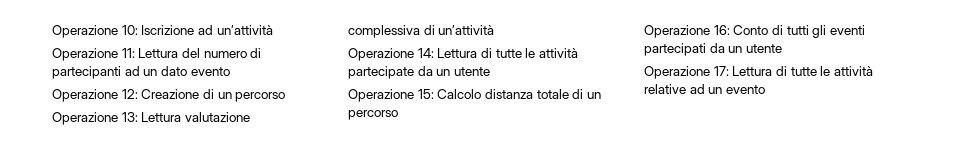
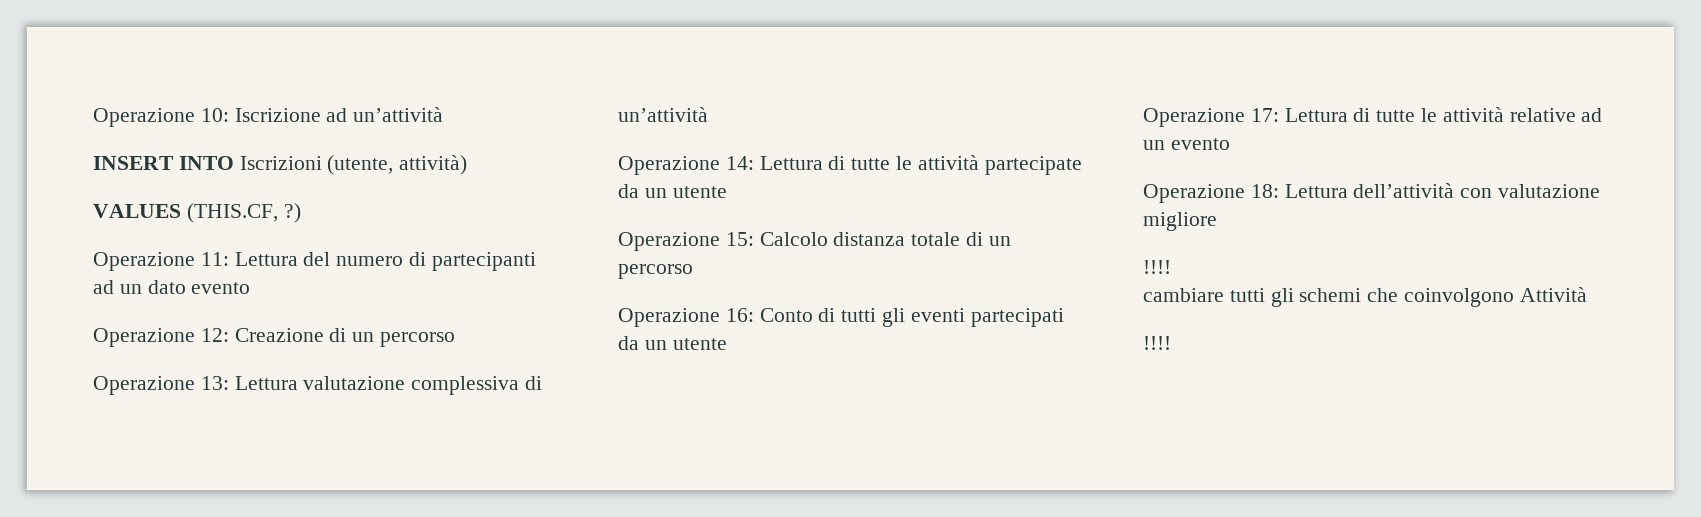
+ INSERT INTO Iscrizioni (utente, attività)
+ VALUES (THIS.CF, ?)
+ Operazione 18: Lettura dell’attività con valutazione migliore
+ !!!!
+ cambiare tutti gli schemi che coinvolgono Attività
+ !!!!

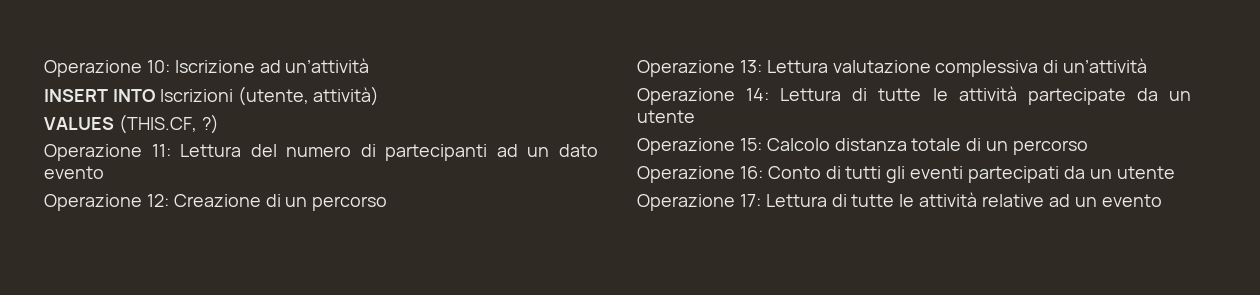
- Operazione 18: Lettura dell’attività con valutazione migliore
- !!!!
- cambiare tutti gli schemi che coinvolgono Attività
- !!!!

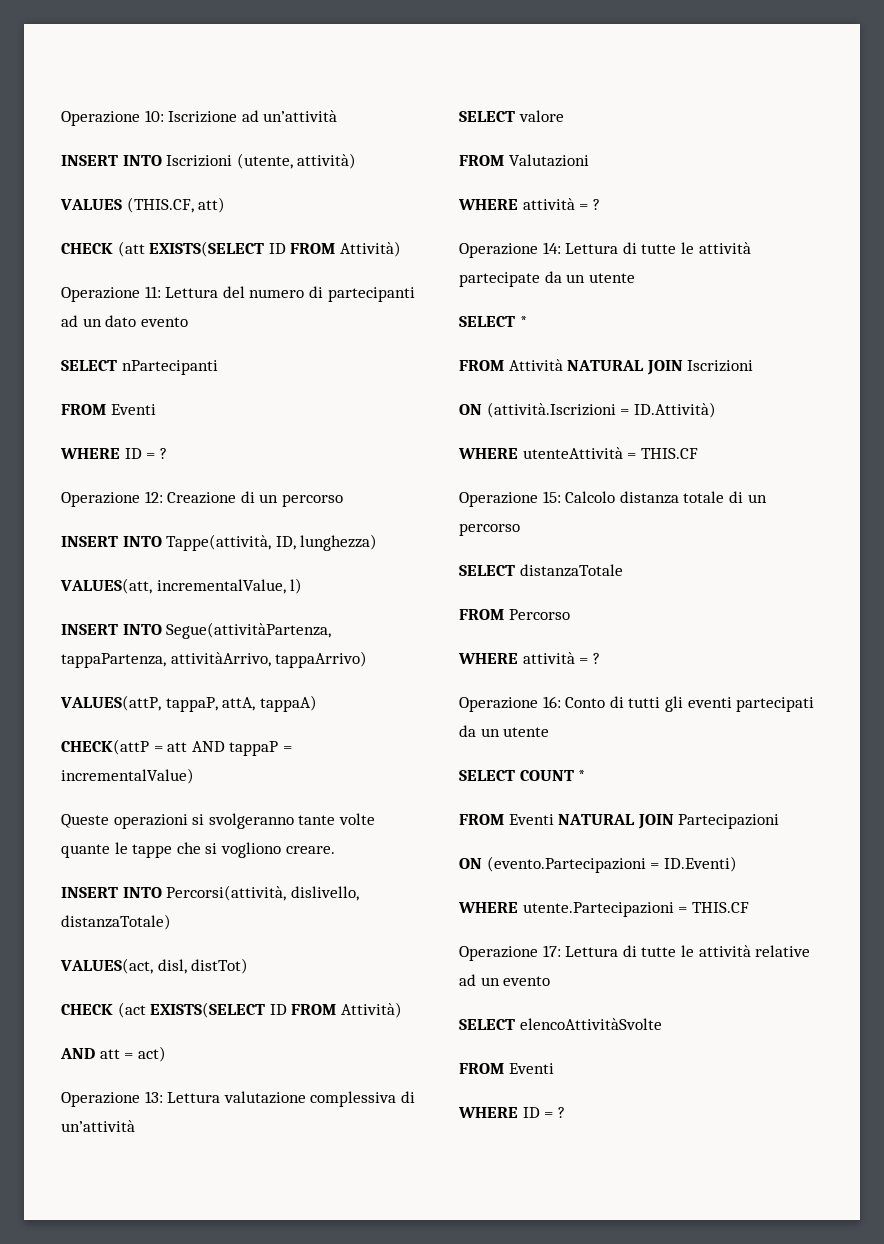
- VALUES (THIS.CF, ?)
+ VALUES (THIS.CF, att)
+ CHECK (att EXISTS(SELECT ID FROM Attività)
+ SELECT nPartecipanti
+ FROM Eventi
+ WHERE ID = ?
+ INSERT INTO Tappe(attività, ID, lunghezza)
+ VALUES(att, incrementalValue, l)
+ INSERT INTO Segue(attivitàPartenza, tappaPartenza, attivitàArrivo, tappaArrivo)
+ VALUES(attP, tappaP, attA, tappaA)
+ CHECK(attP = att AND tappaP = incrementalValue)
+ Queste operazioni si svolgeranno tante volte quante le tappe che si vogliono creare.
+ INSERT INTO Percorsi(attività, dislivello, distanzaTotale)
+ VALUES(act, disl, distTot)
+ CHECK (act EXISTS(SELECT ID FROM Attività)
+ AND att = act)
+ SELECT valore
+ FROM Valutazioni
+ WHERE attività = ?
+ SELECT *
+ FROM Attività NATURAL JOIN Iscrizioni
+ ON (attività.Iscrizioni = ID.Attività)
+ WHERE utenteAttività = THIS.CF
+ SELECT distanzaTotale
+ FROM Percorso
+ WHERE attività = ?
+ SELECT COUNT *
+ FROM Eventi NATURAL JOIN Partecipazioni
+ ON (evento.Partecipazioni = ID.Eventi)
+ WHERE utente.Partecipazioni = THIS.CF
+ SELECT elencoAttivitàSvolte
+ FROM Eventi
+ WHERE ID = ?

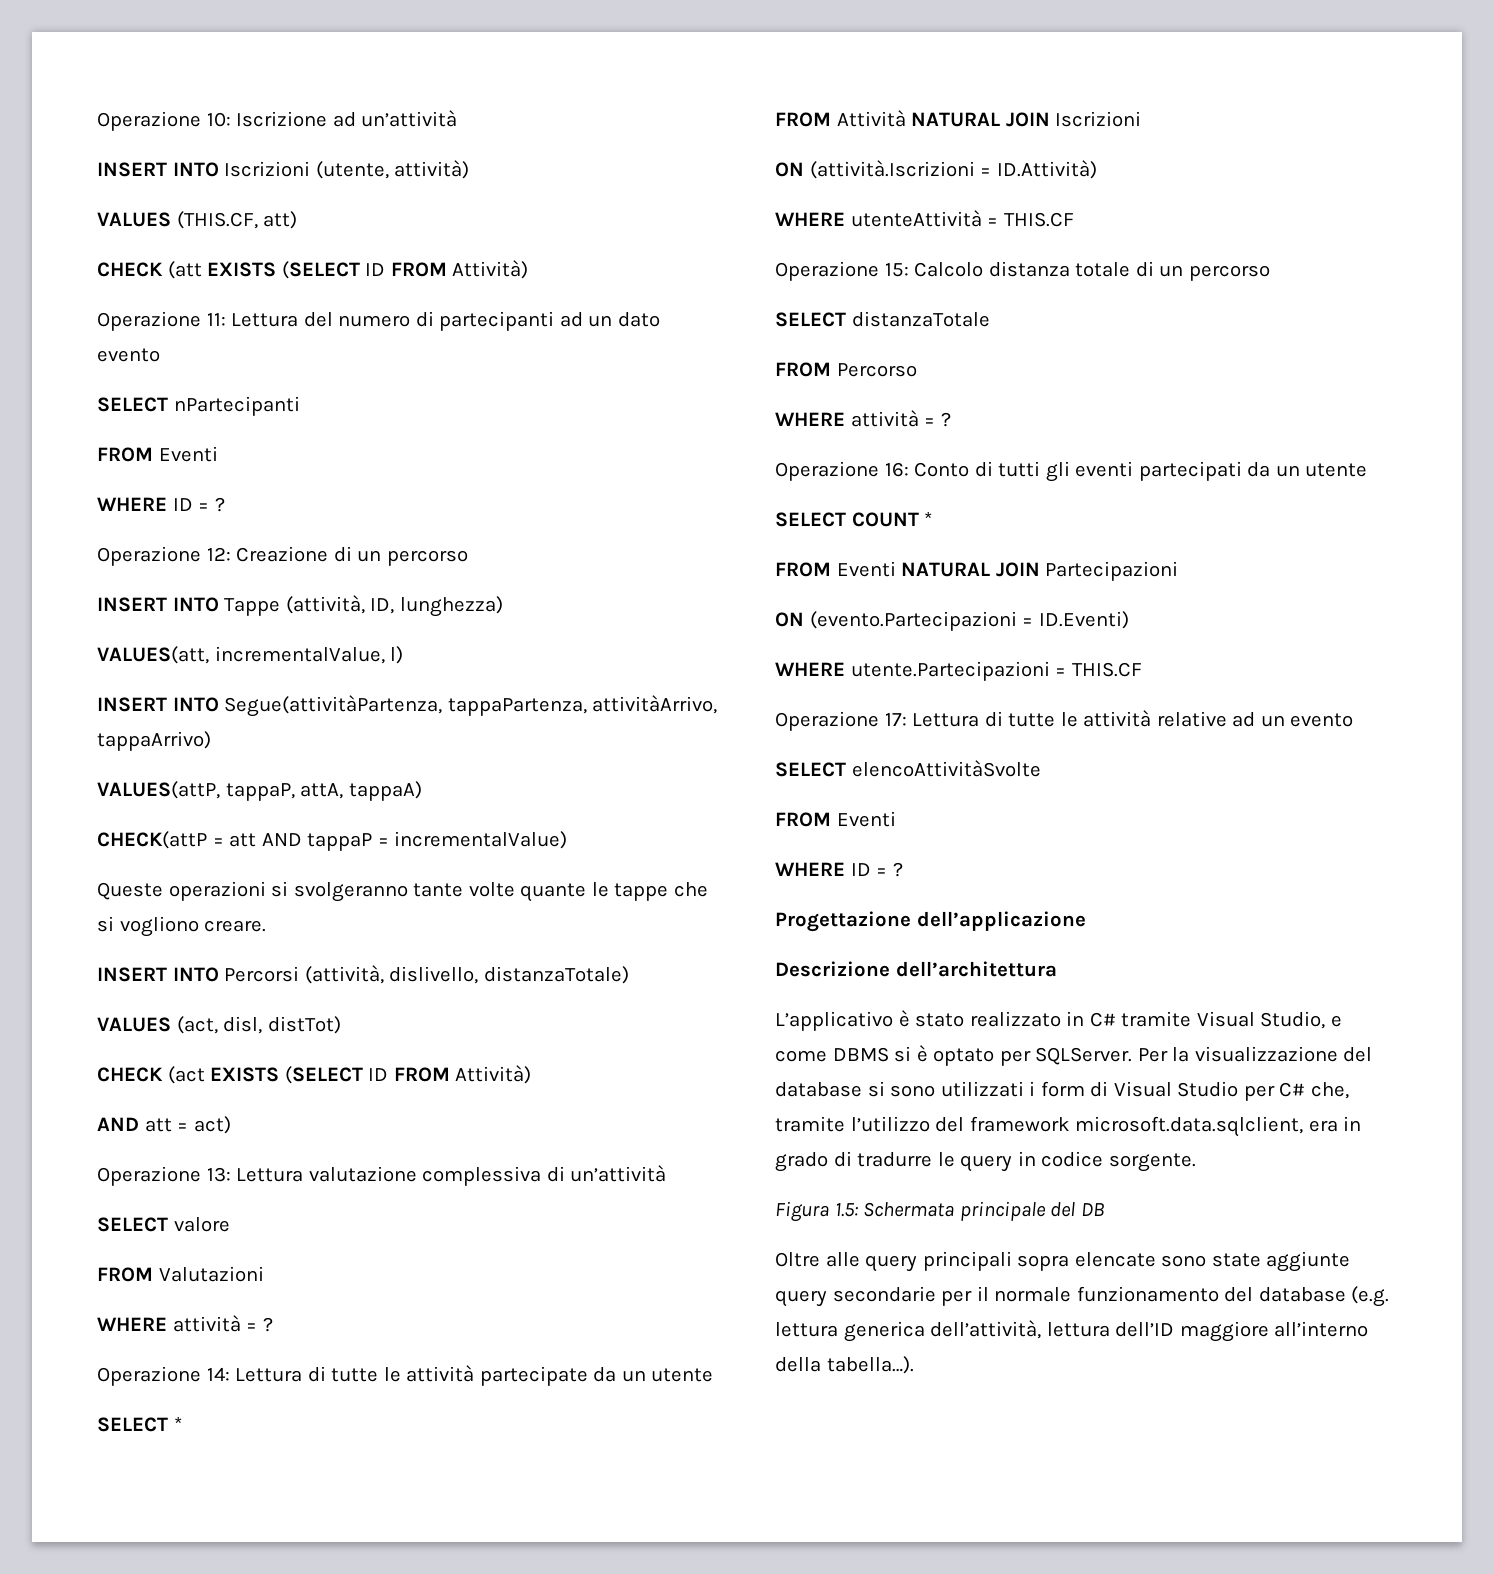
- CHECK (att EXISTS(SELECT ID FROM Attività)
+ CHECK (att EXISTS (SELECT ID FROM Attività)
- INSERT INTO Tappe(attività, ID, lunghezza)
+ INSERT INTO Tappe (attività, ID, lunghezza)
- INSERT INTO Percorsi(attività, dislivello, distanzaTotale)
+ INSERT INTO Percorsi (attività, dislivello, distanzaTotale)
- VALUES(act, disl, distTot)
+ VALUES (act, disl, distTot)
- CHECK (act EXISTS(SELECT ID FROM Attività)
+ CHECK (act EXISTS (SELECT ID FROM Attività)
+ Progettazione dell’applicazione
+ Descrizione dell’architettura
+ L’applicativo è stato realizzato in C# tramite Visual Studio, e come DBMS si è optato per SQLServer. Per la visualizzazione del database si sono utilizzati i form di Visual Studio per C# che, tramite l’utilizzo del framework microsoft.data.sqlclient, era in grado di tradurre le query in codice sorgente.
+ Figura 1.5: Schermata principale del DB
+ Oltre alle query principali sopra elencate sono state aggiunte query secondarie per il normale funzionamento del database (e.g. lettura generica dell’attività, lettura dell’ID maggiore all’interno della tabella…).

